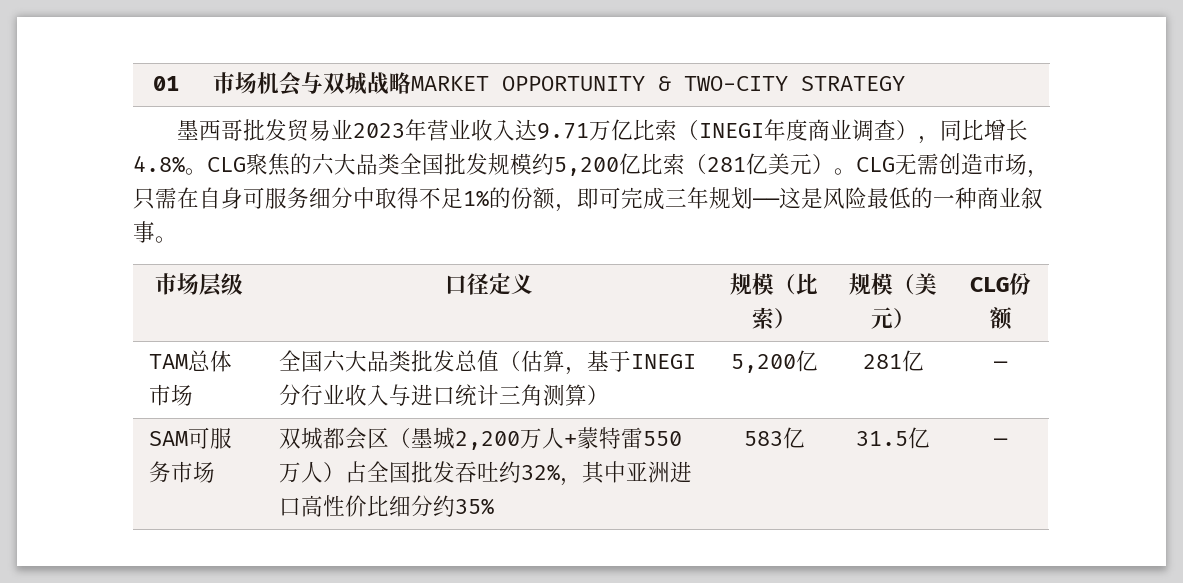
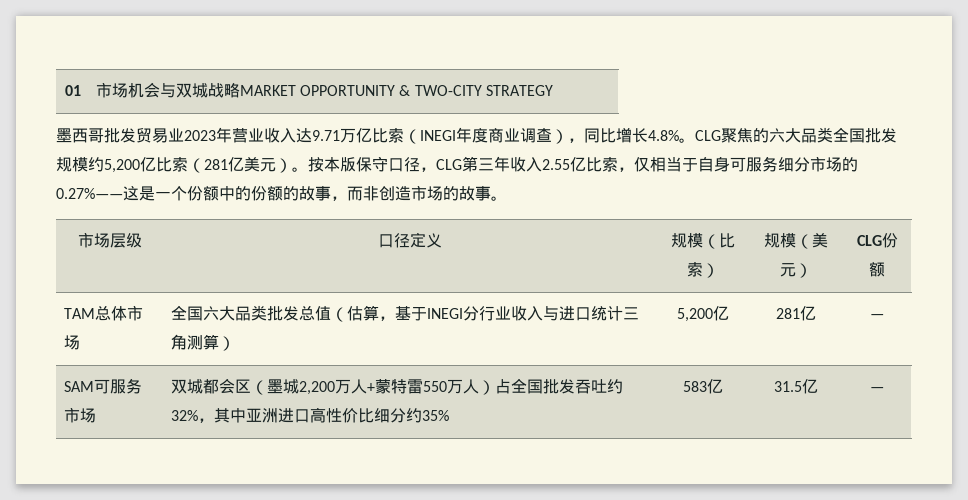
- CLG无需创造市场，只需在自身可服务细分中取得不足1%的份额，即可完成三年规划——这是风险最低的一种商业叙事。
+ 按本版保守口径，CLG第三年收入2.55亿比索，仅相当于自身可服务细分市场的0.27%——这是一个份额中的份额的故事，而非创造市场的故事。

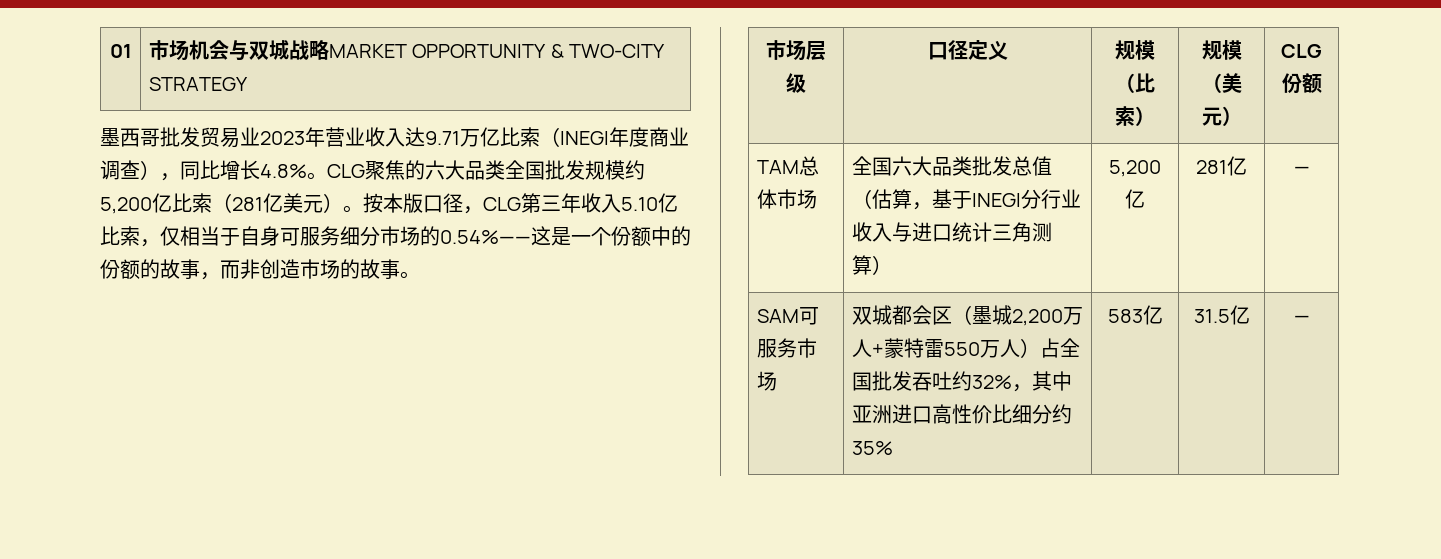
- 按本版保守口径，CLG第三年收入2.55亿比索，仅相当于自身可服务细分市场的0.27%——这是一个份额中的份额的故事，而非创造市场的故事。
+ 按本版口径，CLG第三年收入5.10亿比索，仅相当于自身可服务细分市场的0.54%——这是一个份额中的份额的故事，而非创造市场的故事。

